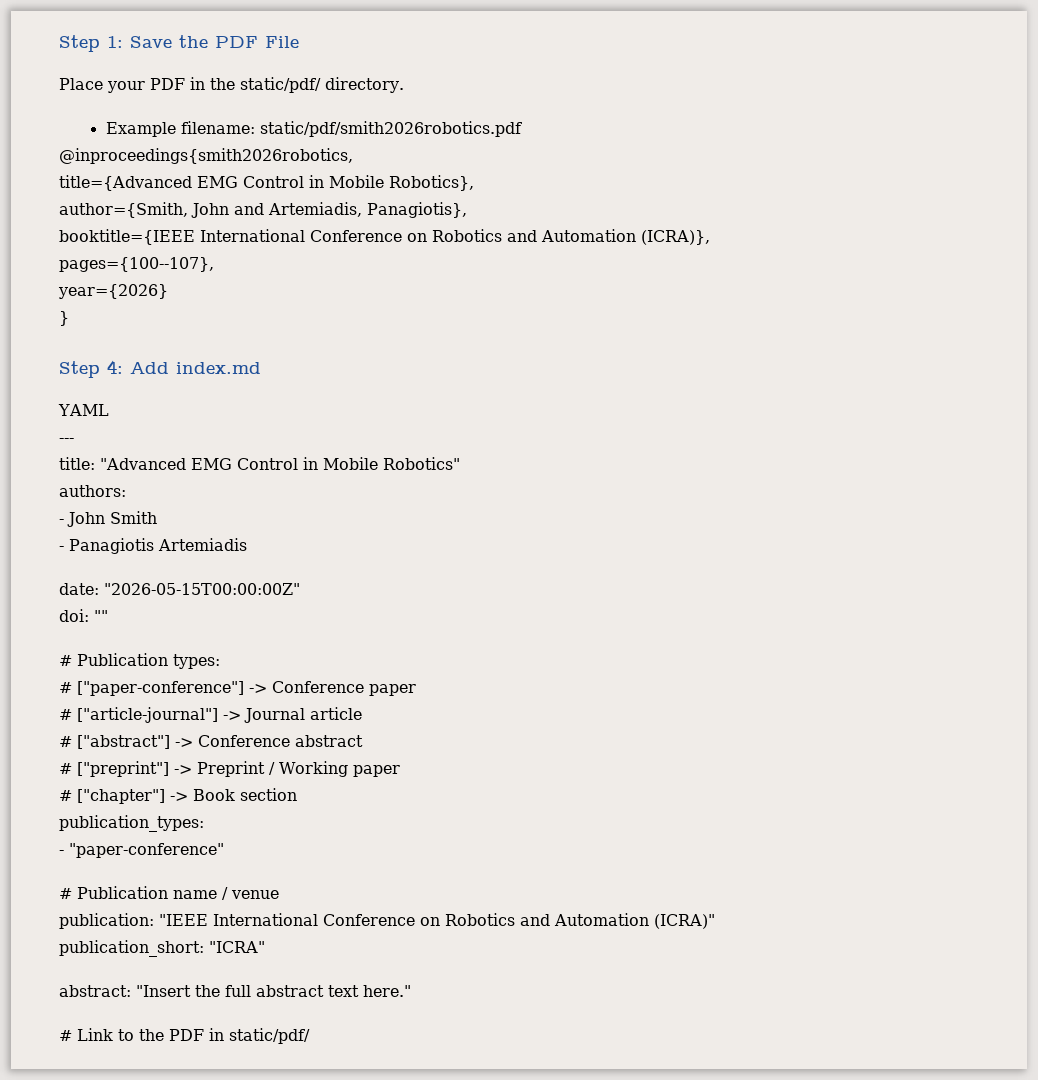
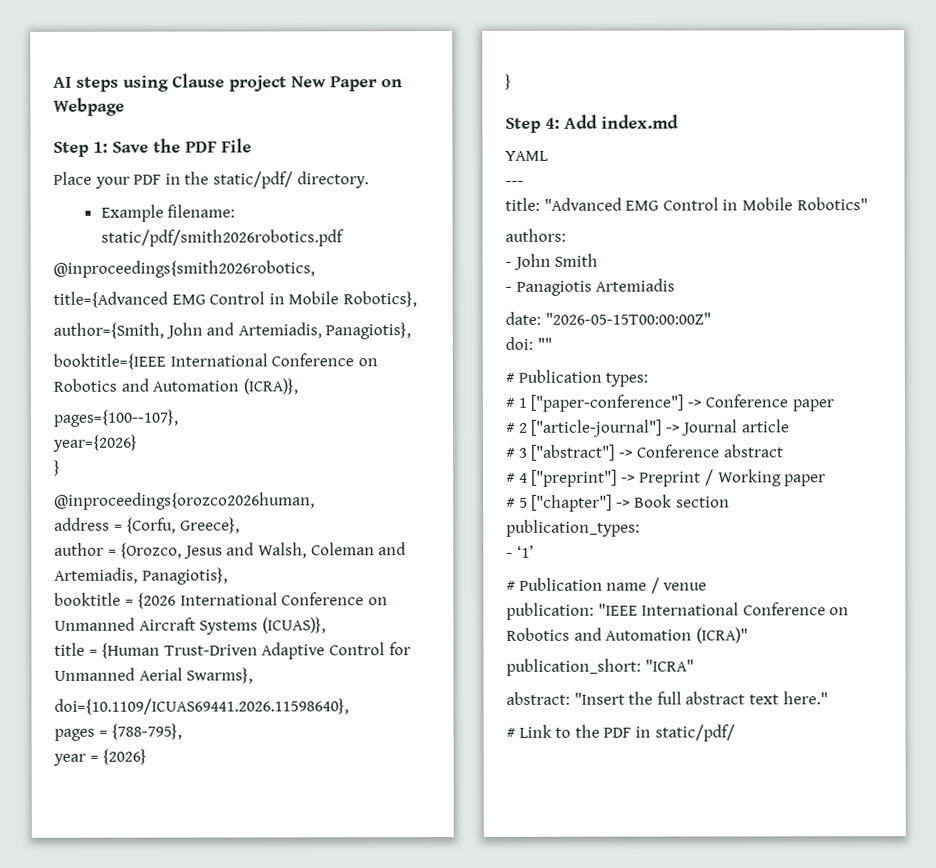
+ AI steps using Clause project New Paper on Webpage
+ @inproceedings{orozco2026human,
+ address = {Corfu, Greece},
+ author = {Orozco, Jesus and Walsh, Coleman and Artemiadis, Panagiotis},
+ booktitle = {2026 International Conference on Unmanned Aircraft Systems (ICUAS)},
+ title = {Human Trust-Driven Adaptive Control for Unmanned Aerial Swarms},
+ doi={10.1109/ICUAS69441.2026.11598640},
+ pages = {788-795},
+ year = {2026}
+ }
- # ["paper-conference"] -> Conference paper
+ # 1 ["paper-conference"] -> Conference paper
- # ["article-journal"] -> Journal article
+ # 2 ["article-journal"] -> Journal article
- # ["abstract"] -> Conference abstract
+ # 3 ["abstract"] -> Conference abstract
- # ["preprint"] -> Preprint / Working paper
+ # 4 ["preprint"] -> Preprint / Working paper
- # ["chapter"] -> Book section
+ # 5 ["chapter"] -> Book section
- - "paper-conference"
+ - ‘1’

